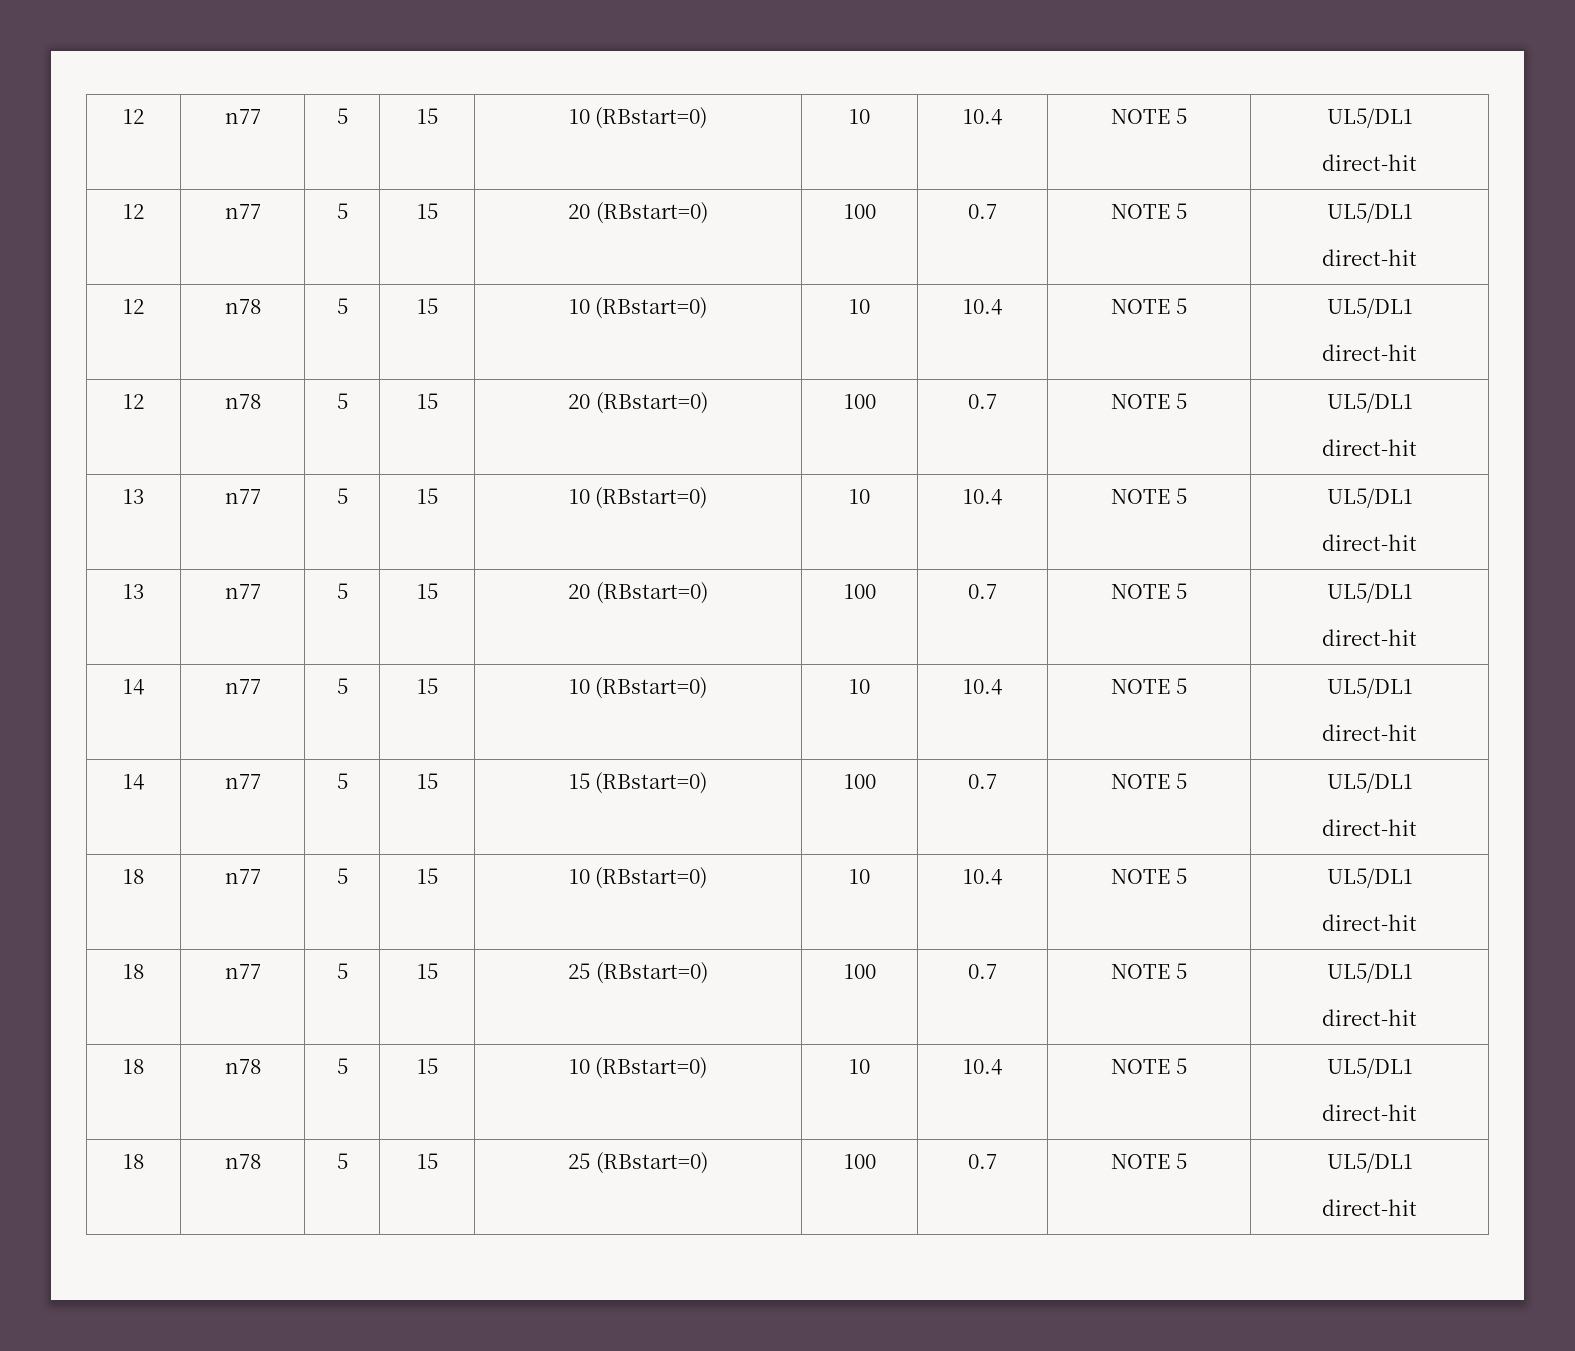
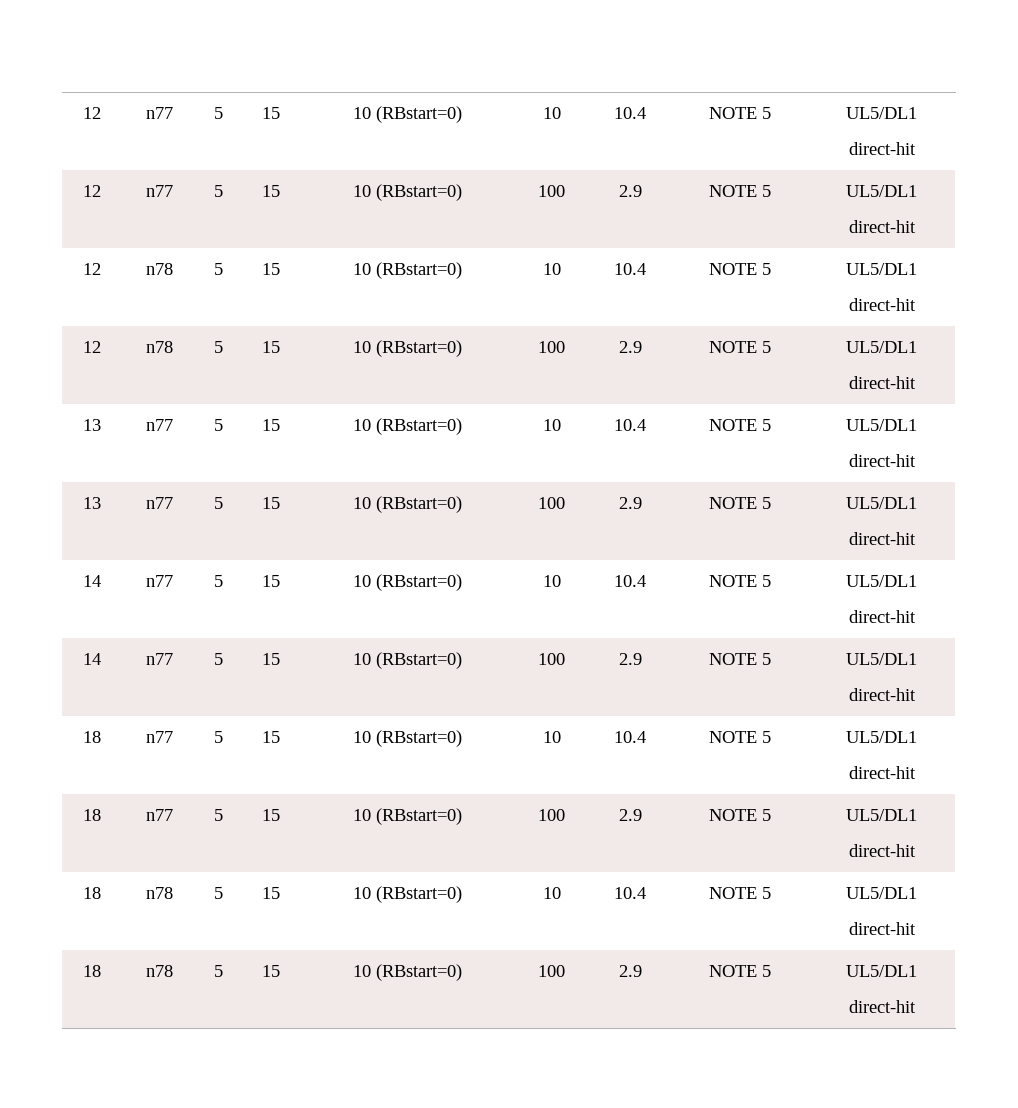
- 12 | n77 | 5 | 15 | 20 (RBstart=0) | 100 | 0.7 | NOTE 5 | UL5/DL1
+ 12 | n77 | 5 | 15 | 10 (RBstart=0) | 100 | 2.9 | NOTE 5 | UL5/DL1
- 12 | n78 | 5 | 15 | 20 (RBstart=0) | 100 | 0.7 | NOTE 5 | UL5/DL1
+ 12 | n78 | 5 | 15 | 10 (RBstart=0) | 100 | 2.9 | NOTE 5 | UL5/DL1
- 13 | n77 | 5 | 15 | 20 (RBstart=0) | 100 | 0.7 | NOTE 5 | UL5/DL1
+ 13 | n77 | 5 | 15 | 10 (RBstart=0) | 100 | 2.9 | NOTE 5 | UL5/DL1
- 14 | n77 | 5 | 15 | 15 (RBstart=0) | 100 | 0.7 | NOTE 5 | UL5/DL1
+ 14 | n77 | 5 | 15 | 10 (RBstart=0) | 100 | 2.9 | NOTE 5 | UL5/DL1
- 18 | n77 | 5 | 15 | 25 (RBstart=0) | 100 | 0.7 | NOTE 5 | UL5/DL1
+ 18 | n77 | 5 | 15 | 10 (RBstart=0) | 100 | 2.9 | NOTE 5 | UL5/DL1
- 18 | n78 | 5 | 15 | 25 (RBstart=0) | 100 | 0.7 | NOTE 5 | UL5/DL1
+ 18 | n78 | 5 | 15 | 10 (RBstart=0) | 100 | 2.9 | NOTE 5 | UL5/DL1

